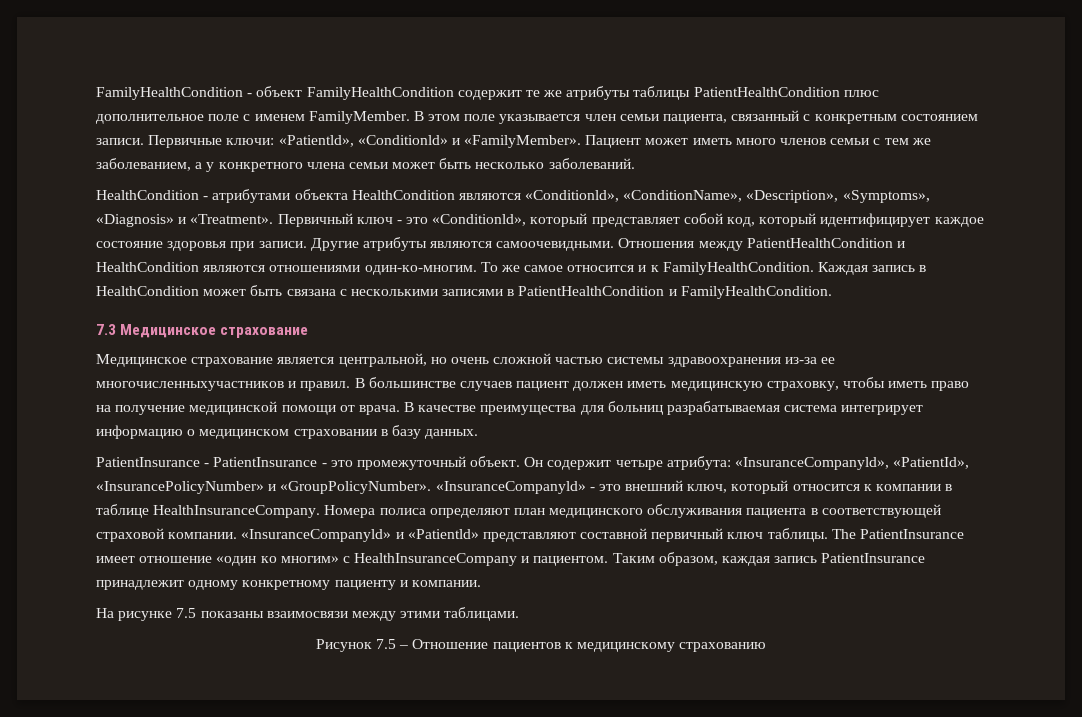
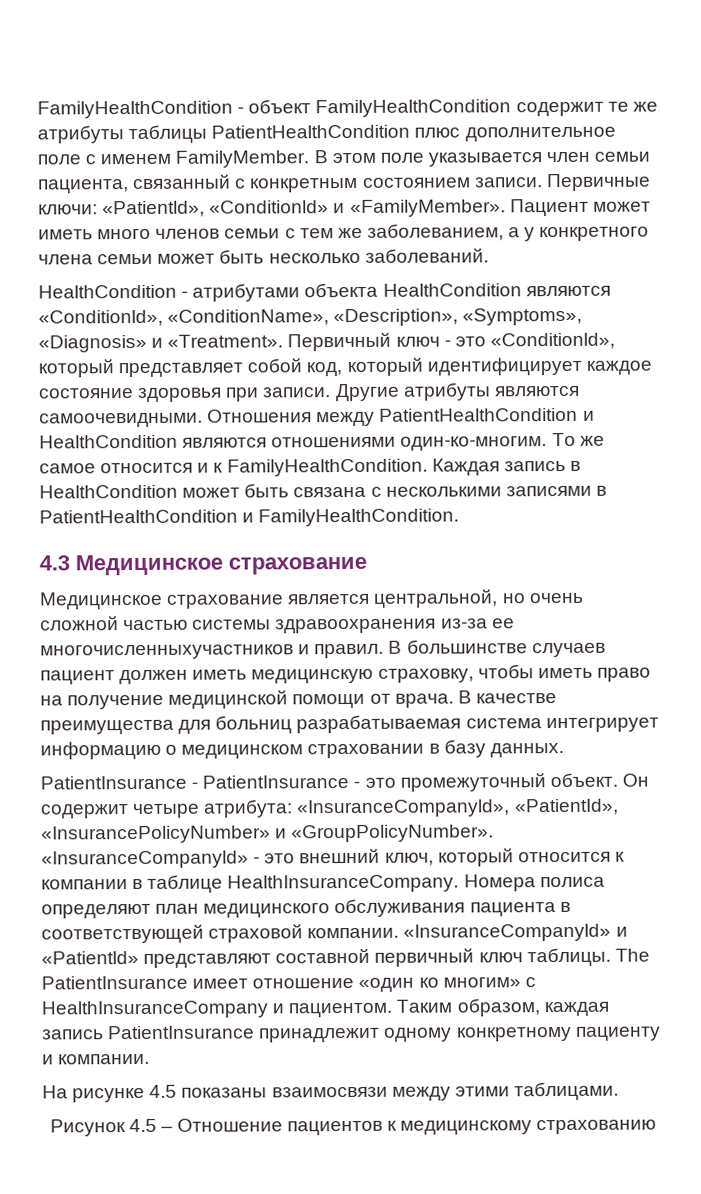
- 7.3 Медицинское страхование
+ 4.3 Медицинское страхование
- На рисунке 7.5 показаны взаимосвязи между этими таблицами.
+ На рисунке 4.5 показаны взаимосвязи между этими таблицами.
- Рисунок 7.5 – Отношение пациентов к медицинскому страхованию
+ Рисунок 4.5 – Отношение пациентов к медицинскому страхованию

